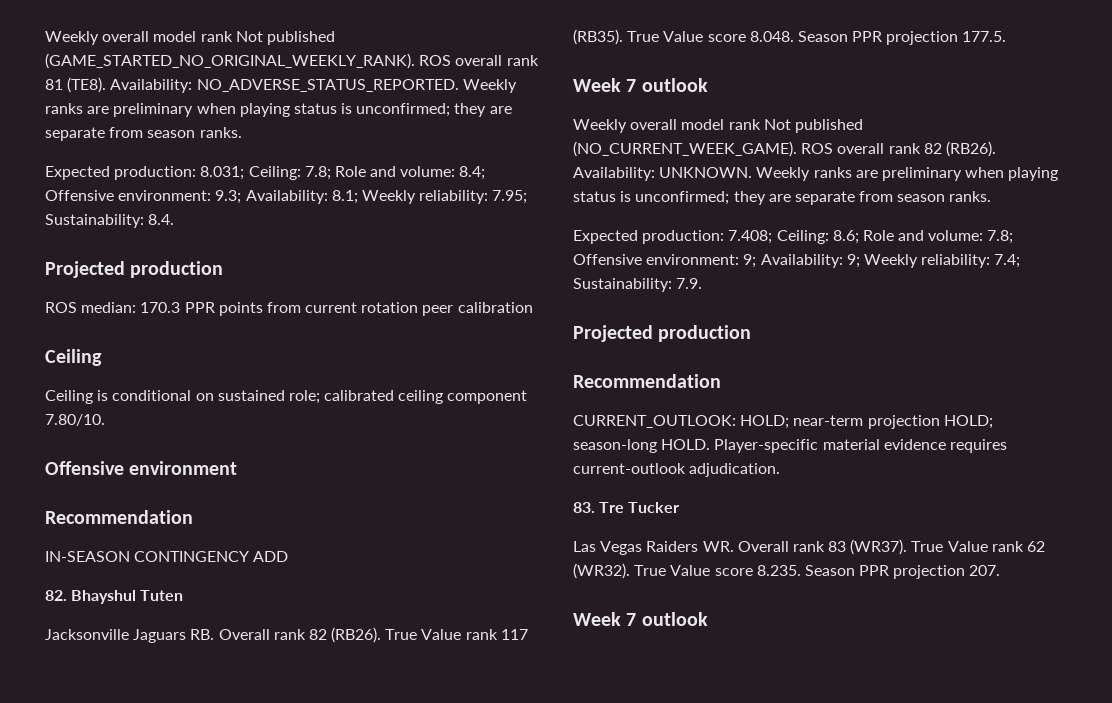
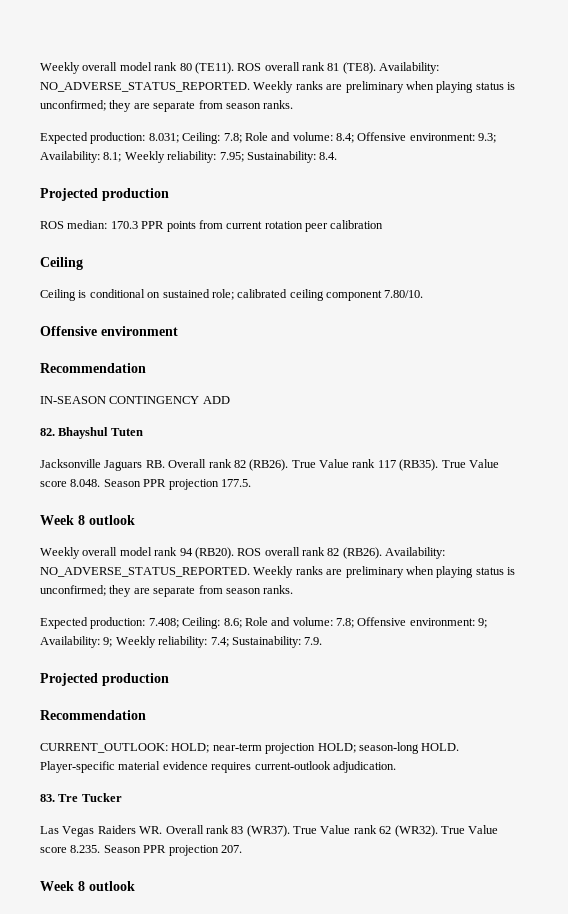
- Weekly overall model rank Not published (GAME_STARTED_NO_ORIGINAL_WEEKLY_RANK).
+ Weekly overall model rank 80 (TE11).
  True Value score 8.048. Season PPR projection 177.5.
- Week 7 outlook
+ Week 8 outlook
- Weekly overall model rank Not published (NO_CURRENT_WEEK_GAME).
+ Weekly overall model rank 94 (RB20).
- ROS overall rank 82 (RB26). Availability: UNKNOWN.
+ ROS overall rank 82 (RB26). Availability: NO_ADVERSE_STATUS_REPORTED.
  True Value score 8.235. Season PPR projection 207.
- Week 7 outlook
+ Week 8 outlook

